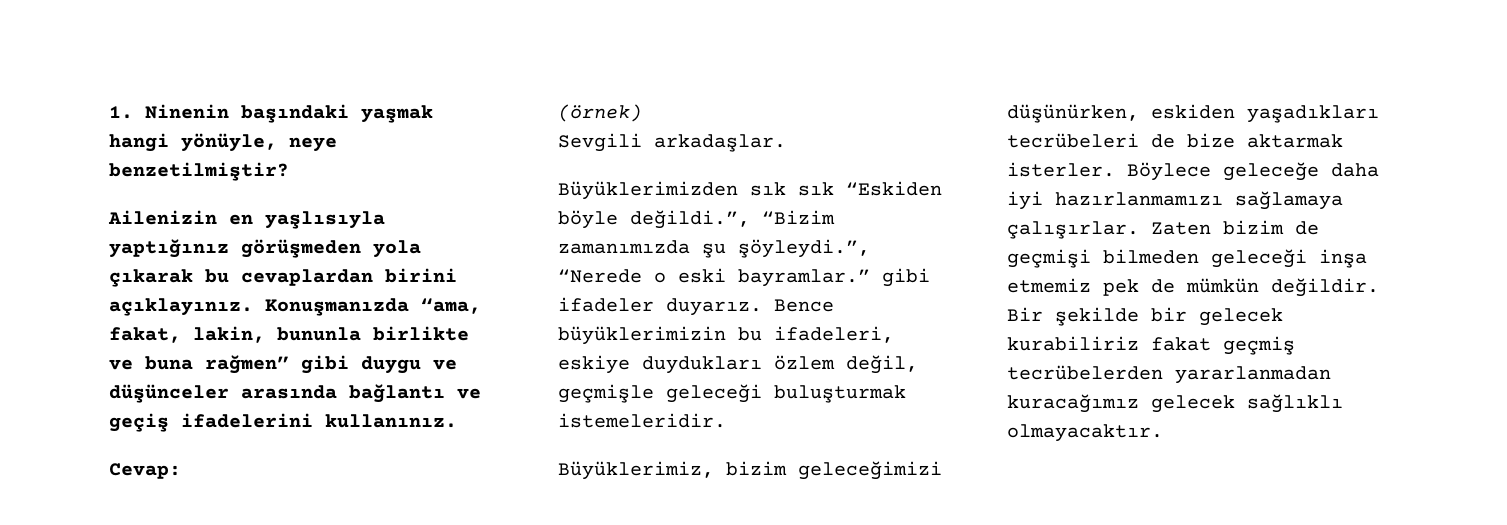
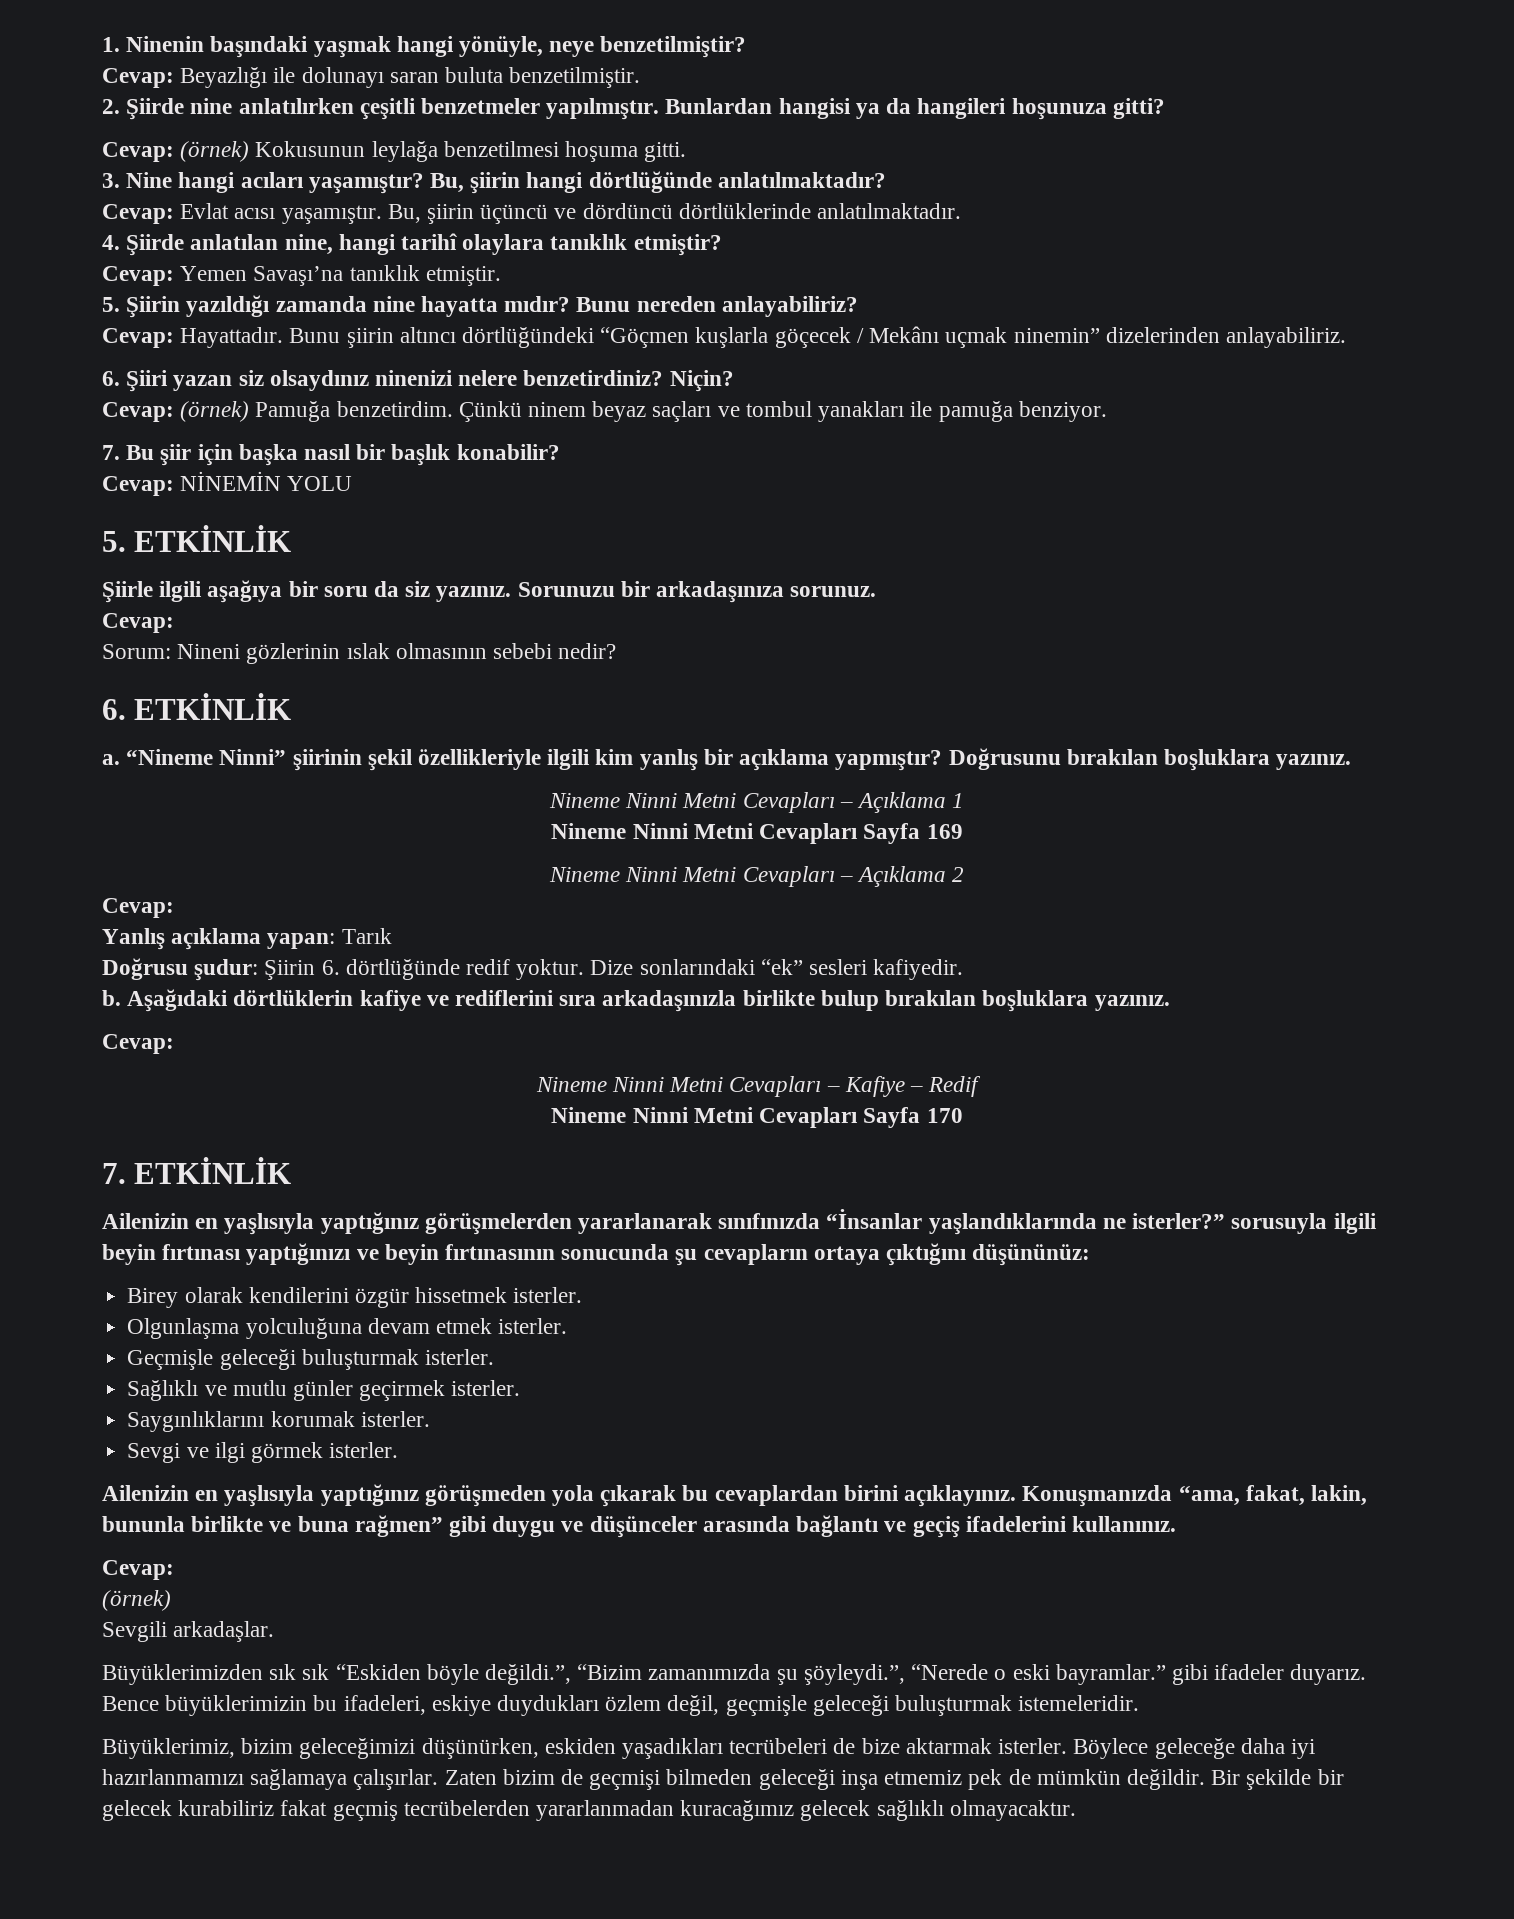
+ Cevap: Beyazlığı ile dolunayı saran buluta benzetilmiştir.
+ 2. Şiirde nine anlatılırken çeşitli benzetmeler yapılmıştır. Bunlardan hangisi ya da hangileri hoşunuza gitti?
+ Cevap: (örnek) Kokusunun leylağa benzetilmesi hoşuma gitti.
+ 3. Nine hangi acıları yaşamıştır? Bu, şiirin hangi dörtlüğünde anlatılmaktadır?
+ Cevap: Evlat acısı yaşamıştır. Bu, şiirin üçüncü ve dördüncü dörtlüklerinde anlatılmaktadır.
+ 4. Şiirde anlatılan nine, hangi tarihî olaylara tanıklık etmiştir?
+ Cevap: Yemen Savaşı’na tanıklık etmiştir.
+ 5. Şiirin yazıldığı zamanda nine hayatta mıdır? Bunu nereden anlayabiliriz?
+ Cevap: Hayattadır. Bunu şiirin altıncı dörtlüğündeki “Göçmen kuşlarla göçecek / Mekânı uçmak ninemin” dizelerinden anlayabiliriz.
+ 6. Şiiri yazan siz olsaydınız ninenizi nelere benzetirdiniz? Niçin?
+ Cevap: (örnek) Pamuğa benzetirdim. Çünkü ninem beyaz saçları ve tombul yanakları ile pamuğa benziyor.
+ 7. Bu şiir için başka nasıl bir başlık konabilir?
+ Cevap: NİNEMİN YOLU
+ 5. ETKİNLİK
+ Şiirle ilgili aşağıya bir soru da siz yazınız. Sorunuzu bir arkadaşınıza sorunuz.
+ Cevap:
+ Sorum: Nineni gözlerinin ıslak olmasının sebebi nedir?
+ 6. ETKİNLİK
+ a. “Nineme Ninni” şiirinin şekil özellikleriyle ilgili kim yanlış bir açıklama yapmıştır? Doğrusunu bırakılan boşluklara yazınız.
+ Nineme Ninni Metni Cevapları – Açıklama 1
+ Nineme Ninni Metni Cevapları Sayfa 169
+ Nineme Ninni Metni Cevapları – Açıklama 2
+ Cevap:
+ Yanlış açıklama yapan: Tarık
+ Doğrusu şudur: Şiirin 6. dörtlüğünde redif yoktur. Dize sonlarındaki “ek” sesleri kafiyedir.
+ b. Aşağıdaki dörtlüklerin kafiye ve rediflerini sıra arkadaşınızla birlikte bulup bırakılan boşluklara yazınız.
+ Cevap:
+ Nineme Ninni Metni Cevapları – Kafiye – Redif
+ Nineme Ninni Metni Cevapları Sayfa 170
+ 7. ETKİNLİK
+ Ailenizin en yaşlısıyla yaptığınız görüşmelerden yararlanarak sınıfınızda “İnsanlar yaşlandıklarında ne isterler?” sorusuyla ilgili beyin fırtınası yaptığınızı ve beyin fırtınasının sonucunda şu cevapların ortaya çıktığını düşününüz:
+ Birey olarak kendilerini özgür hissetmek isterler.
+ Olgunlaşma yolculuğuna devam etmek isterler.
+ Geçmişle geleceği buluşturmak isterler.
+ Sağlıklı ve mutlu günler geçirmek isterler.
+ Saygınlıklarını korumak isterler.
+ Sevgi ve ilgi görmek isterler.

